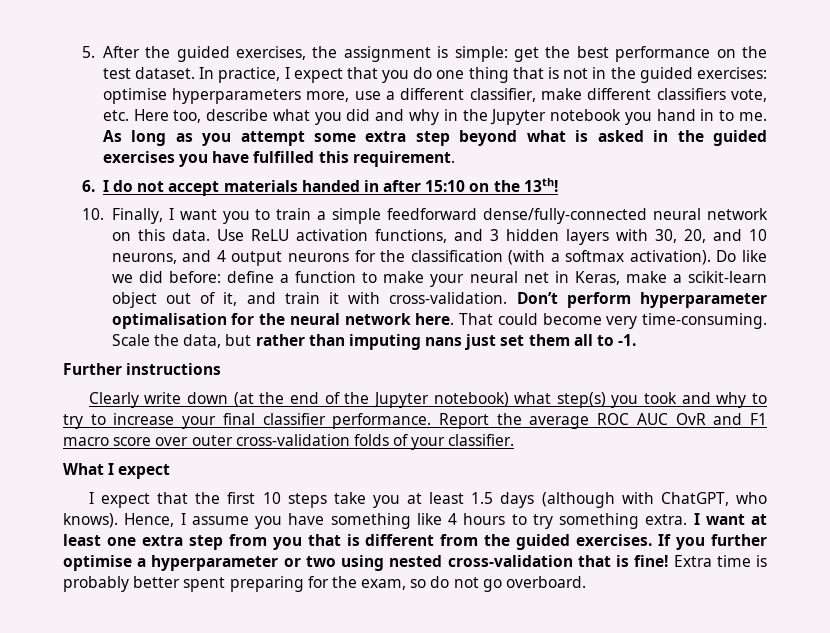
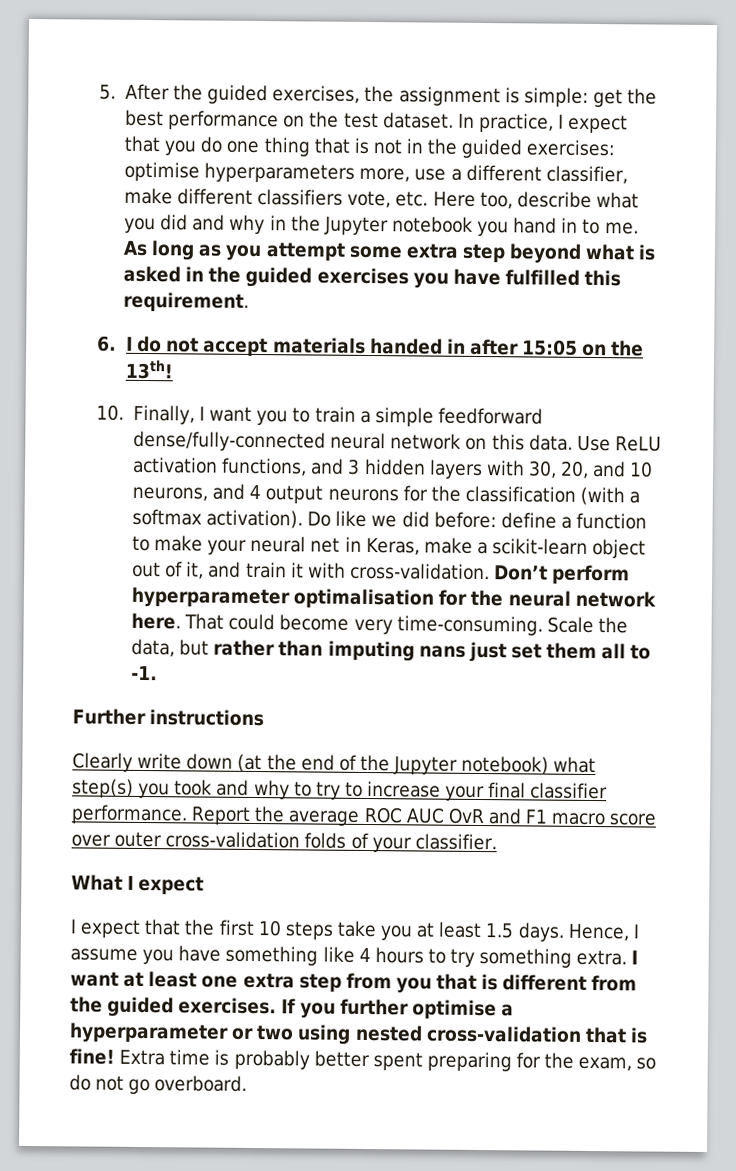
- 6. I do not accept materials handed in after 15:10 on the 13th!
+ 6. I do not accept materials handed in after 15:05 on the 13th!
- I expect that the first 10 steps take you at least 1.5 days (although with ChatGPT, who knows).
+ I expect that the first 10 steps take you at least 1.5 days.

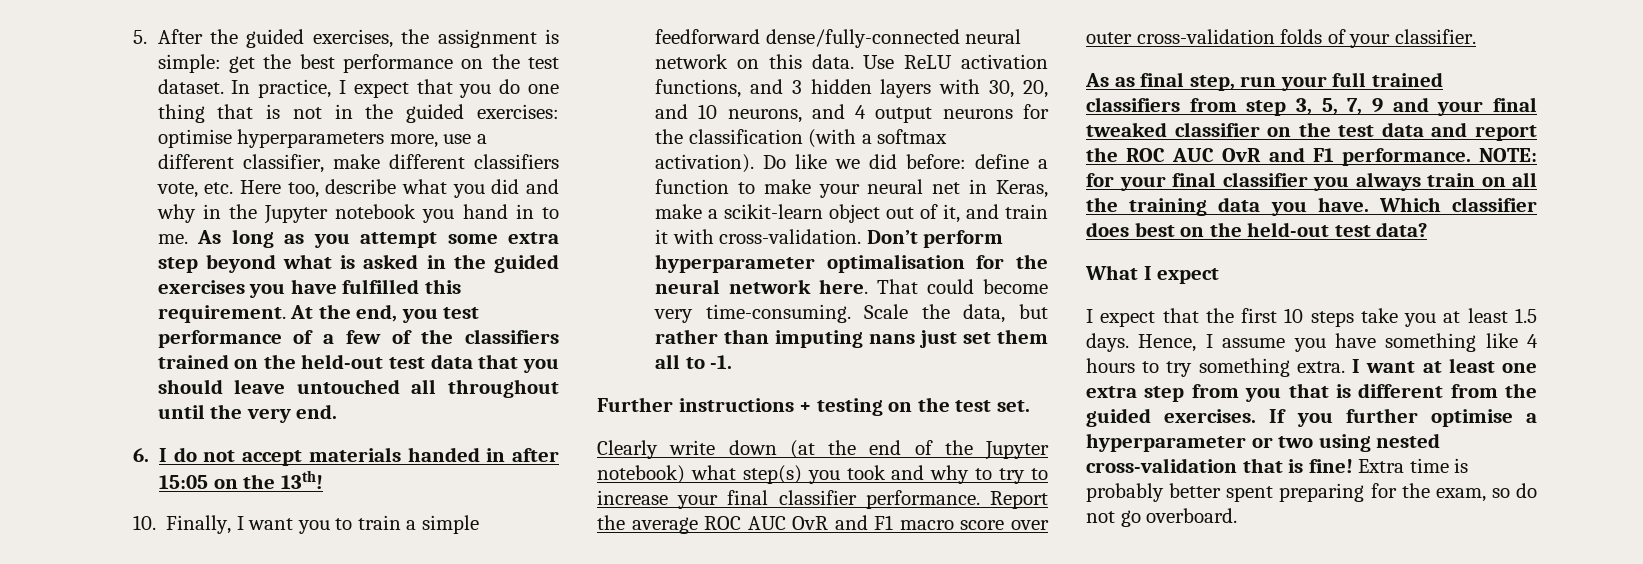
+ At the end, you test performance of a few of the classifiers trained on the held-out test data that you should leave untouched all throughout until the very end.
- Further instructions
+ Further instructions + testing on the test set.
+ As as final step, run your full trained classifiers from step 3, 5, 7, 9 and your final tweaked classifier on the test data and report the ROC AUC OvR and F1 performance. NOTE: for your final classifier you always train on all the training data you have. Which classifier does best on the held-out test data?

